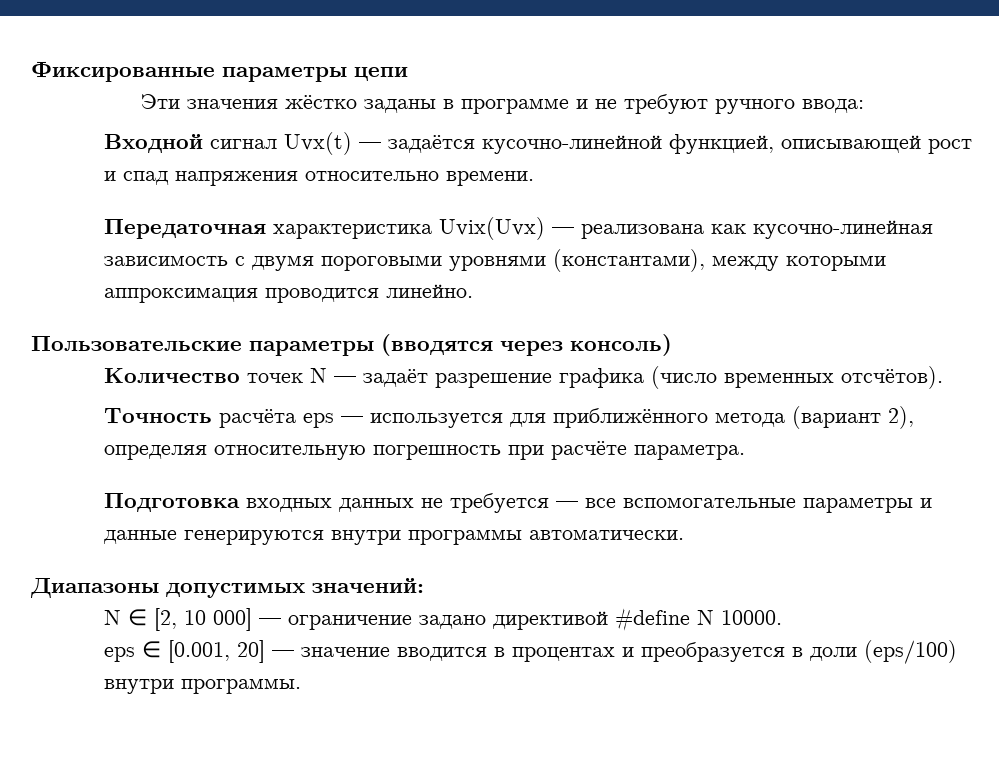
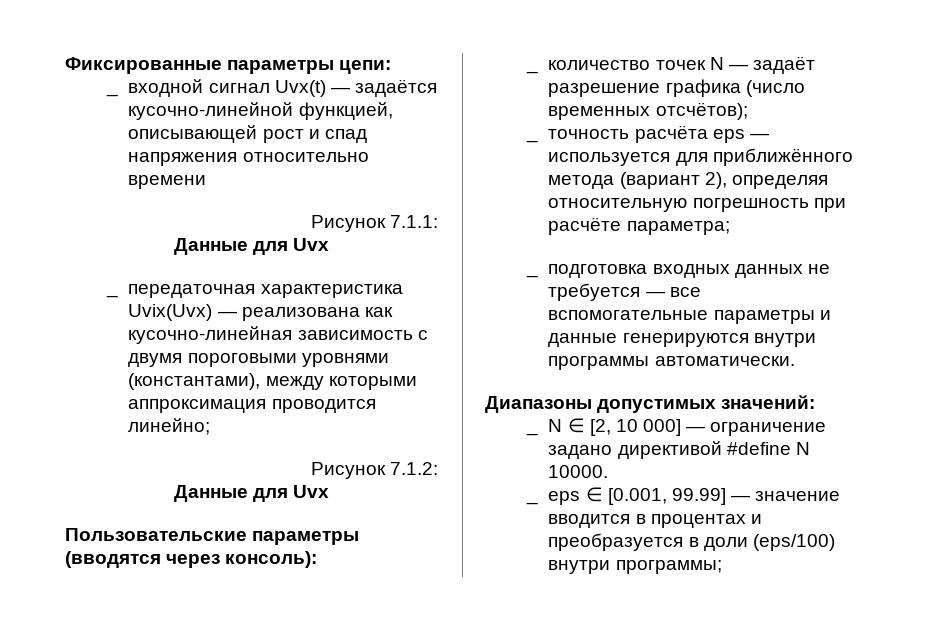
- Фиксированные параметры цепи
- Эти значения жёстко заданы в программе и не требуют ручного ввода:
- Входной сигнал Uvx(t) — задаётся кусочно-линейной функцией, описывающей рост и спад напряжения относительно времени.
- Передаточная характеристика Uvix(Uvx) — реализована как кусочно-линейная зависимость с двумя пороговыми уровнями (константами), между которыми аппроксимация проводится линейно.
+ Фиксированные параметры цепи:
+ _ входной сигнал Uvx(t) — задаётся кусочно-линейной функцией, описывающей рост и спад напряжения относительно времени
+ Рисунок 7.1.1:
+ Данные для Uvx
+ _ передаточная характеристика Uvix(Uvx) — реализована как кусочно-линейная зависимость с двумя пороговыми уровнями (константами), между которыми аппроксимация проводится линейно;
+ Рисунок 7.1.2:
+ Данные для Uvx
- Пользовательские параметры (вводятся через консоль)
- Количество точек N — задаёт разрешение графика (число временных отсчётов).
- Точность расчёта eps — используется для приближённого метода (вариант 2), определяя относительную погрешность при расчёте параметра.
- Подготовка входных данных не требуется — все вспомогательные параметры и данные генерируются внутри программы автоматически.
+ Пользовательские параметры (вводятся через консоль):
+ _ количество точек N — задаёт разрешение графика (число временных отсчётов);
+ _ точность расчёта eps — используется для приближённого метода (вариант 2), определяя относительную погрешность при расчёте параметра;
+ _ подготовка входных данных не требуется — все вспомогательные параметры и данные генерируются внутри программы автоматически.
- N ∈ [2, 10 000] — ограничение задано директивой #define N 10000.
+ _ N ∈ [2, 10 000] — ограничение задано директивой #define N 10000.
- eps ∈ [0.001, 20] — значение вводится в процентах и преобразуется в доли (eps/100) внутри программы.
+ _ eps ∈ [0.001, 99.99] — значение вводится в процентах и преобразуется в доли (eps/100) внутри программы;

